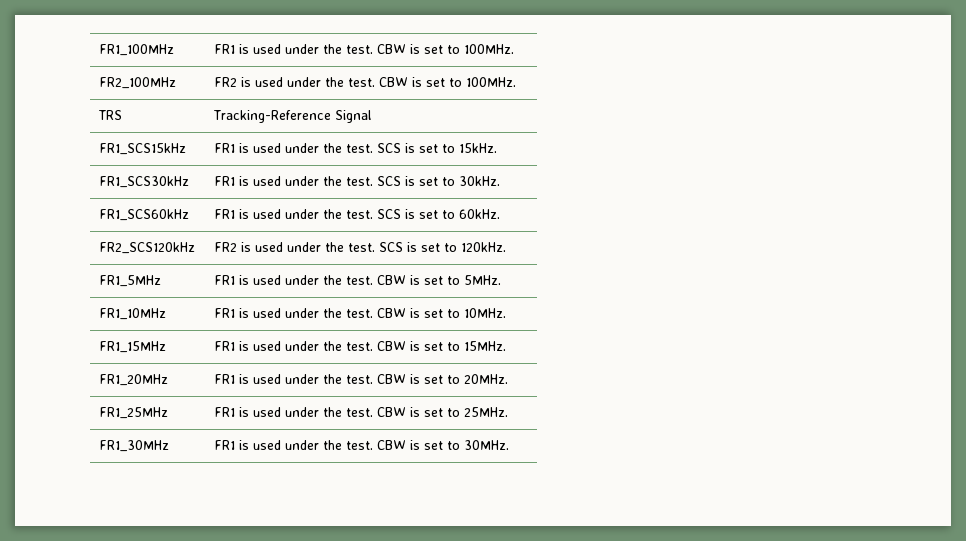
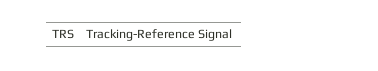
- FR1_100MHz | FR1 is used under the test. CBW is set to 100MHz.
- FR2_100MHz | FR2 is used under the test. CBW is set to 100MHz.
  TRS | Tracking-Reference Signal
- FR1_SCS15kHz | FR1 is used under the test. SCS is set to 15kHz.
- FR1_SCS30kHz | FR1 is used under the test. SCS is set to 30kHz.
- FR1_SCS60kHz | FR1 is used under the test. SCS is set to 60kHz.
- FR2_SCS120kHz | FR2 is used under the test. SCS is set to 120kHz.
- FR1_5MHz | FR1 is used under the test. CBW is set to 5MHz.
- FR1_10MHz | FR1 is used under the test. CBW is set to 10MHz.
- FR1_15MHz | FR1 is used under the test. CBW is set to 15MHz.
- FR1_20MHz | FR1 is used under the test. CBW is set to 20MHz.
- FR1_25MHz | FR1 is used under the test. CBW is set to 25MHz.
- FR1_30MHz | FR1 is used under the test. CBW is set to 30MHz.

